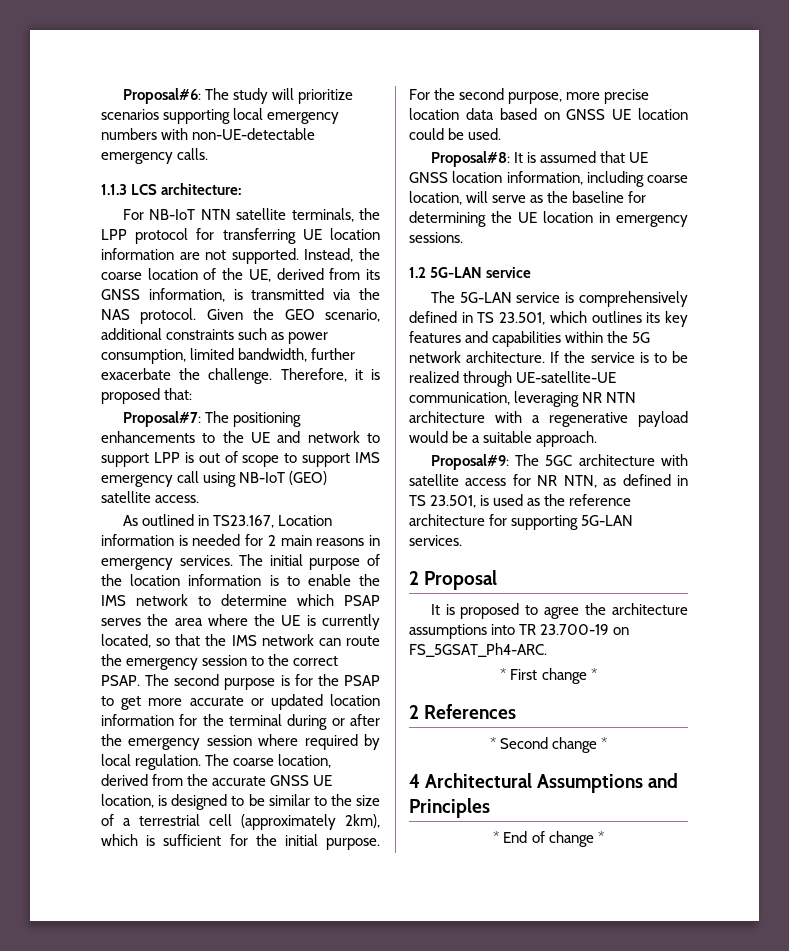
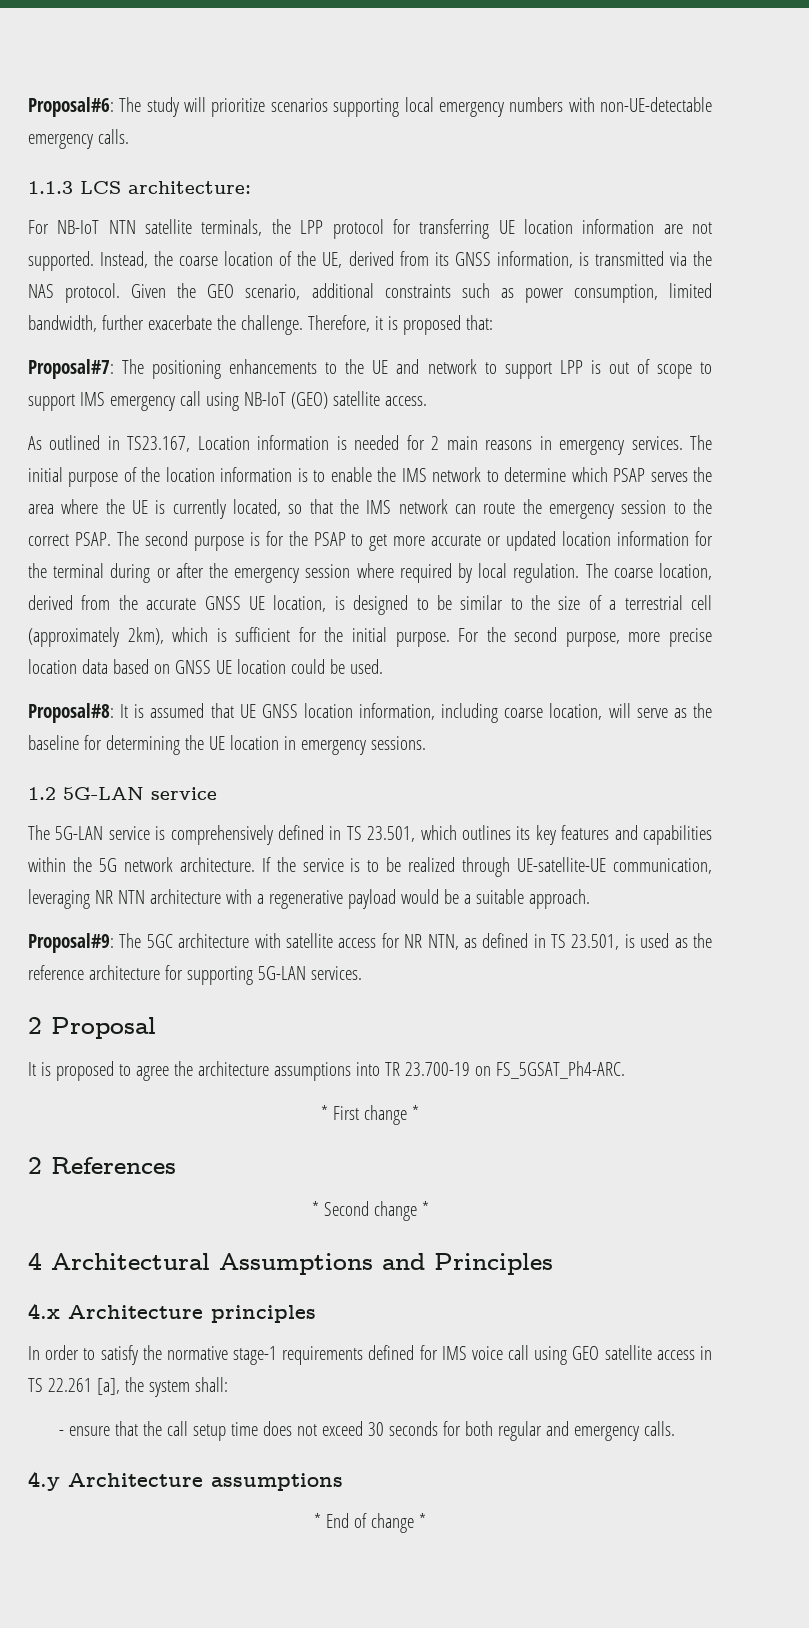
+ 4.x Architecture principles
+ In order to satisfy the normative stage-1 requirements defined for IMS voice call using GEO satellite access in TS 22.261 [a], the system shall:
+ - ensure that the call setup time does not exceed 30 seconds for both regular and emergency calls.
+ 4.y Architecture assumptions

